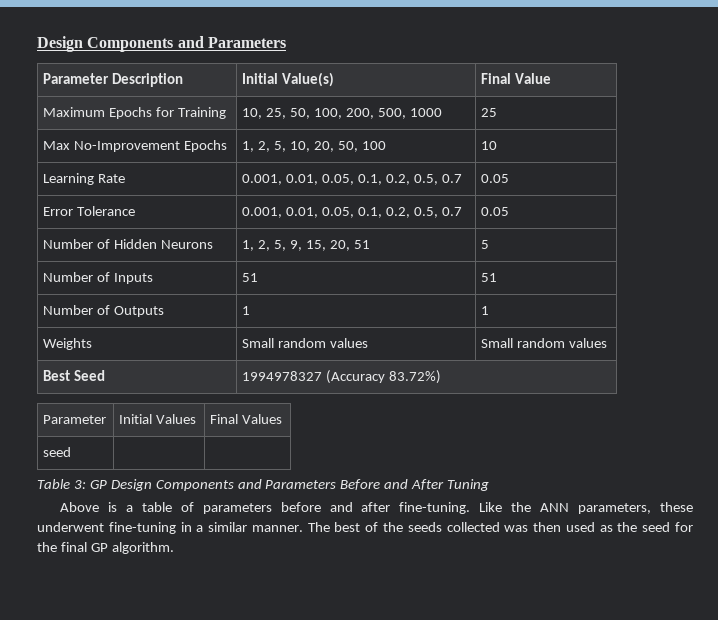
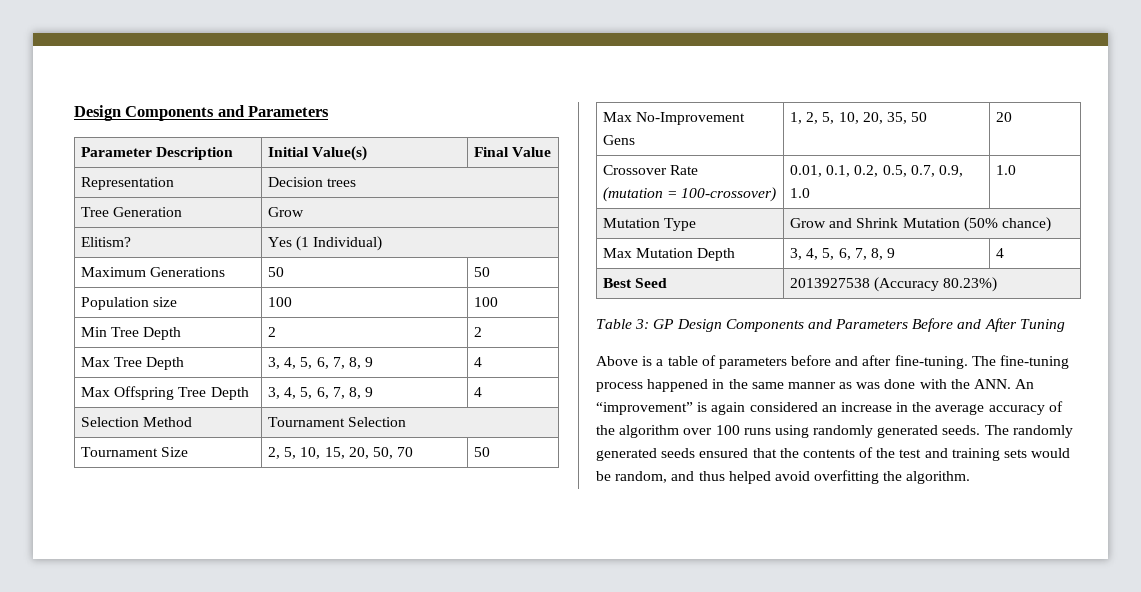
- Maximum Epochs for Training | 10, 25, 50, 100, 200, 500, 1000 | 25
+ Representation | Decision trees
+ Tree Generation | Grow
+ Elitism? | Yes (1 Individual)
+ Maximum Generations | 50 | 50
+ Population size | 100 | 100
+ Min Tree Depth | 2 | 2
+ Max Tree Depth | 3, 4, 5, 6, 7, 8, 9 | 4
+ Max Offspring Tree Depth | 3, 4, 5, 6, 7, 8, 9 | 4
+ Selection Method | Tournament Selection
+ Tournament Size | 2, 5, 10, 15, 20, 50, 70 | 50
- Max No-Improvement Epochs | 1, 2, 5, 10, 20, 50, 100 | 10
- Learning Rate | 0.001, 0.01, 0.05, 0.1, 0.2, 0.5, 0.7 | 0.05
- Error Tolerance | 0.001, 0.01, 0.05, 0.1, 0.2, 0.5, 0.7 | 0.05
- Number of Hidden Neurons | 1, 2, 5, 9, 15, 20, 51 | 5
- Number of Inputs | 51 | 51
- Number of Outputs | 1 | 1
- Weights | Small random values | Small random values
- Best Seed | 1994978327 (Accuracy 83.72%)
- Parameter | Initial Values | Final Values
- seed | |
+ Max No-Improvement Gens | 1, 2, 5, 10, 20, 35, 50 | 20
+ Crossover Rate
+ (mutation = 100-crossover) | 0.01, 0.1, 0.2, 0.5, 0.7, 0.9, 1.0 | 1.0
+ Mutation Type | Grow and Shrink Mutation (50% chance)
+ Max Mutation Depth | 3, 4, 5, 6, 7, 8, 9 | 4
+ Best Seed | 2013927538 (Accuracy 80.23%)
- Like the ANN parameters, these underwent fine-tuning in a similar manner. The best of the seeds collected was then used as the seed for the final GP algorithm.
+ The fine-tuning process happened in the same manner as was done with the ANN. An “improvement” is again considered an increase in the average accuracy of the algorithm over 100 runs using randomly generated seeds. The randomly generated seeds ensured that the contents of the test and training sets would be random, and thus helped avoid overfitting the algorithm.

